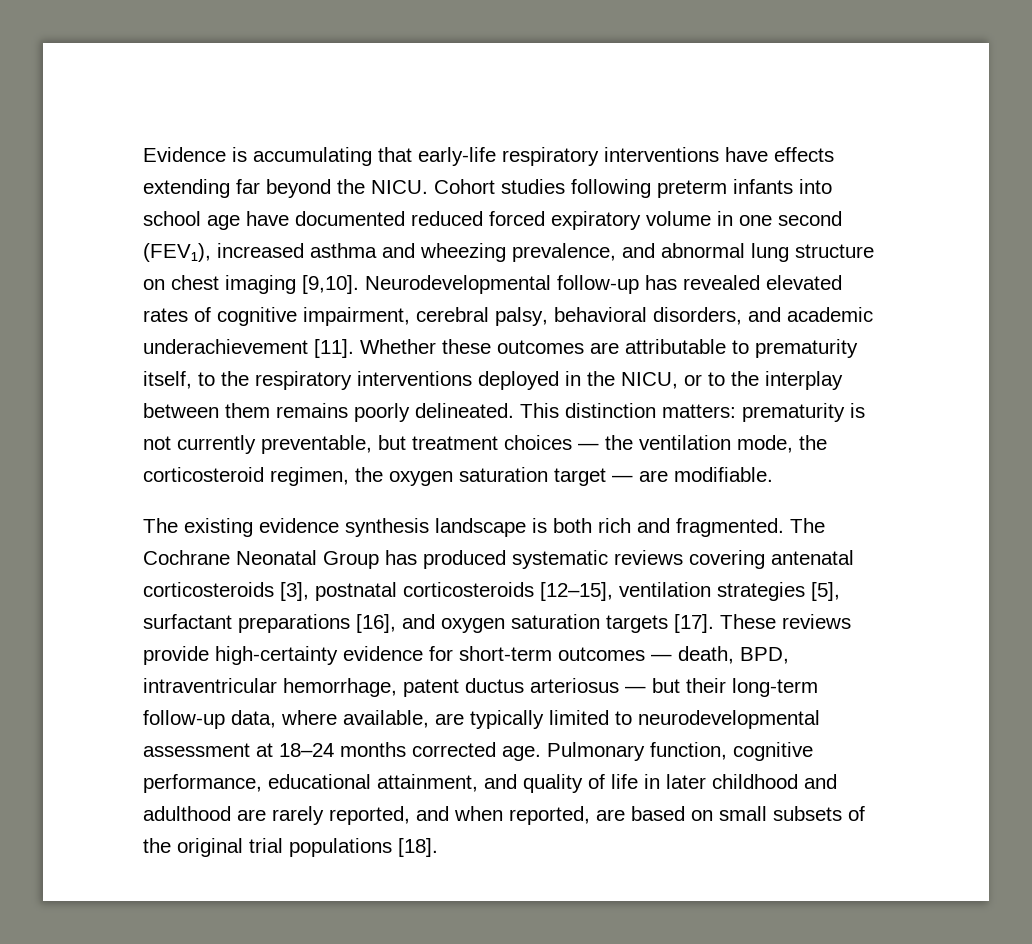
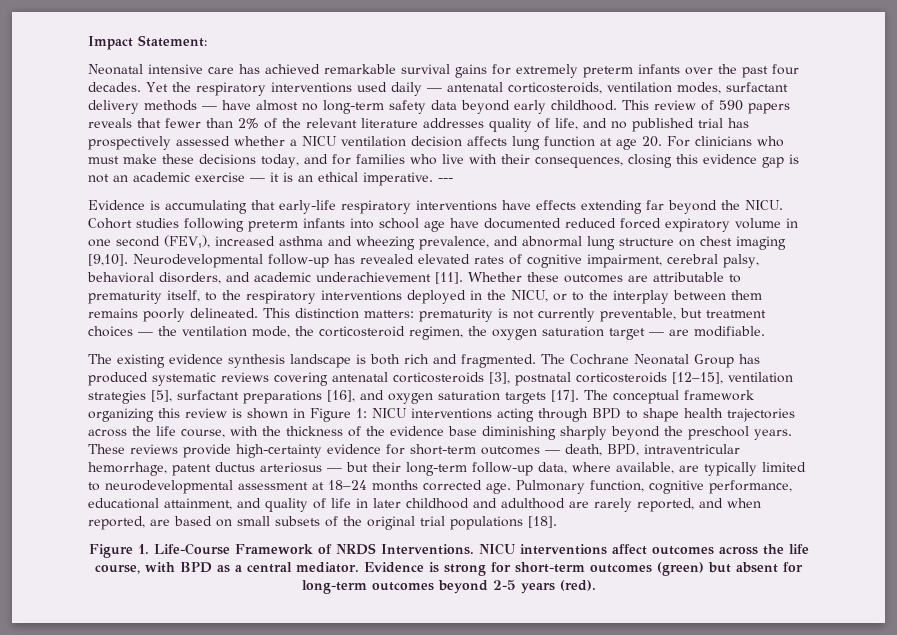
+ Impact Statement:
+ Neonatal intensive care has achieved remarkable survival gains for extremely preterm infants over the past four decades. Yet the respiratory interventions used daily — antenatal corticosteroids, ventilation modes, surfactant delivery methods — have almost no long-term safety data beyond early childhood. This review of 590 papers reveals that fewer than 2% of the relevant literature addresses quality of life, and no published trial has prospectively assessed whether a NICU ventilation decision affects lung function at age 20. For clinicians who must make these decisions today, and for families who live with their consequences, closing this evidence gap is not an academic exercise — it is an ethical imperative. ---
+ The conceptual framework organizing this review is shown in Figure 1: NICU interventions acting through BPD to shape health trajectories across the life course, with the thickness of the evidence base diminishing sharply beyond the preschool years.
+ Figure 1. Life-Course Framework of NRDS Interventions. NICU interventions affect outcomes across the life course, with BPD as a central mediator. Evidence is strong for short-term outcomes (green) but absent for long-term outcomes beyond 2-5 years (red).

